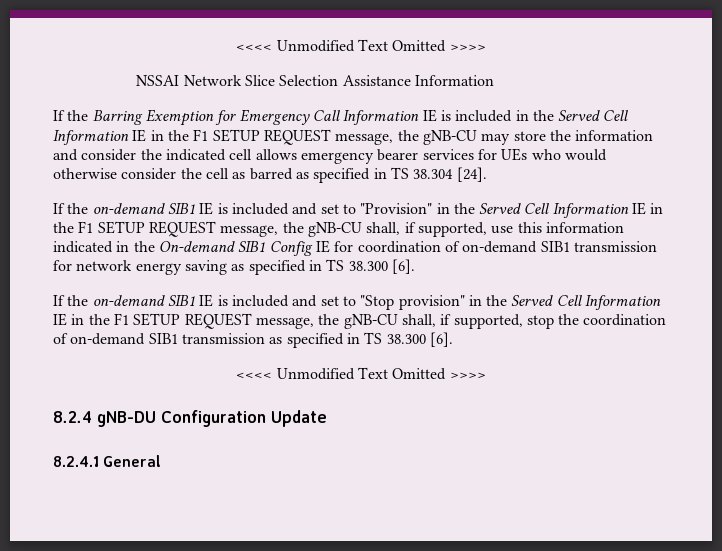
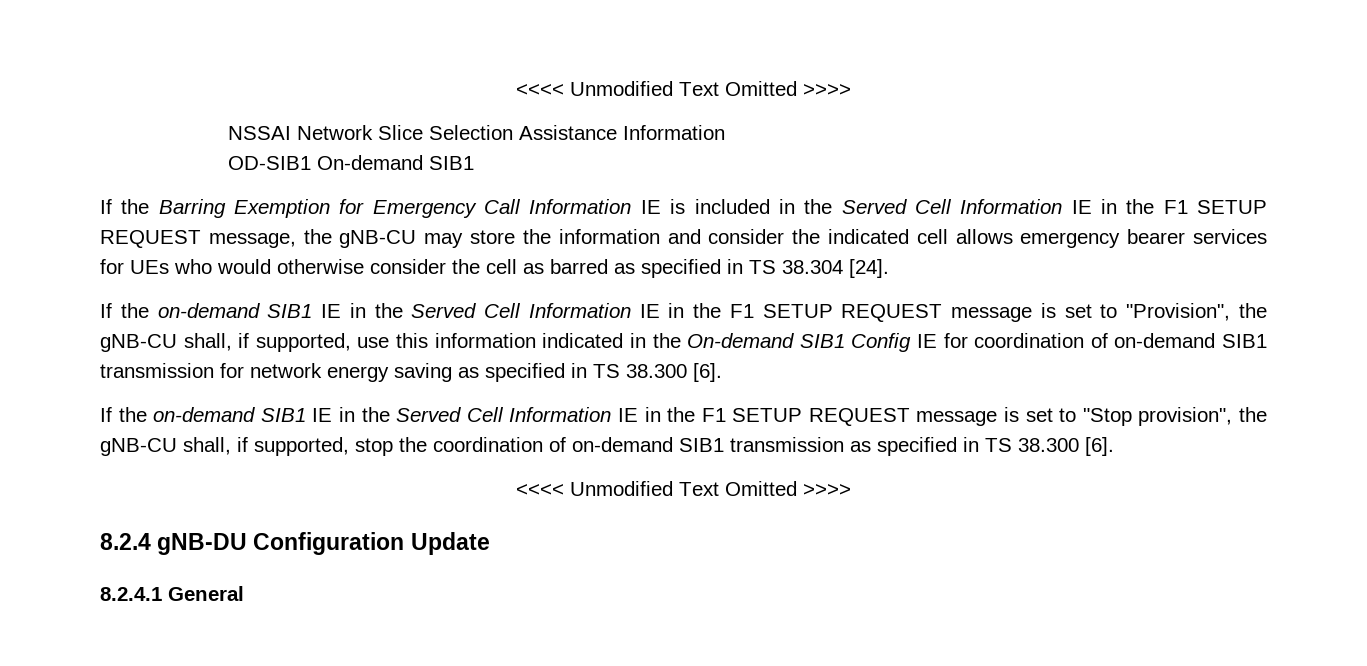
+ OD-SIB1 On-demand SIB1
- If the on-demand SIB1 IE is included and set to "Provision" in the Served Cell Information IE in the F1 SETUP REQUEST message, the gNB-CU shall, if supported, use this information indicated in the On-demand SIB1 Config IE for coordination of on-demand SIB1 transmission for network energy saving as specified in TS 38.300 [6].
+ If the on-demand SIB1 IE in the Served Cell Information IE in the F1 SETUP REQUEST message is set to "Provision", the gNB-CU shall, if supported, use this information indicated in the On-demand SIB1 Config IE for coordination of on-demand SIB1 transmission for network energy saving as specified in TS 38.300 [6].
- If the on-demand SIB1 IE is included and set to "Stop provision" in the Served Cell Information IE in the F1 SETUP REQUEST message, the gNB-CU shall, if supported, stop the coordination of on-demand SIB1 transmission as specified in TS 38.300 [6].
+ If the on-demand SIB1 IE in the Served Cell Information IE in the F1 SETUP REQUEST message is set to "Stop provision", the gNB-CU shall, if supported, stop the coordination of on-demand SIB1 transmission as specified in TS 38.300 [6].

